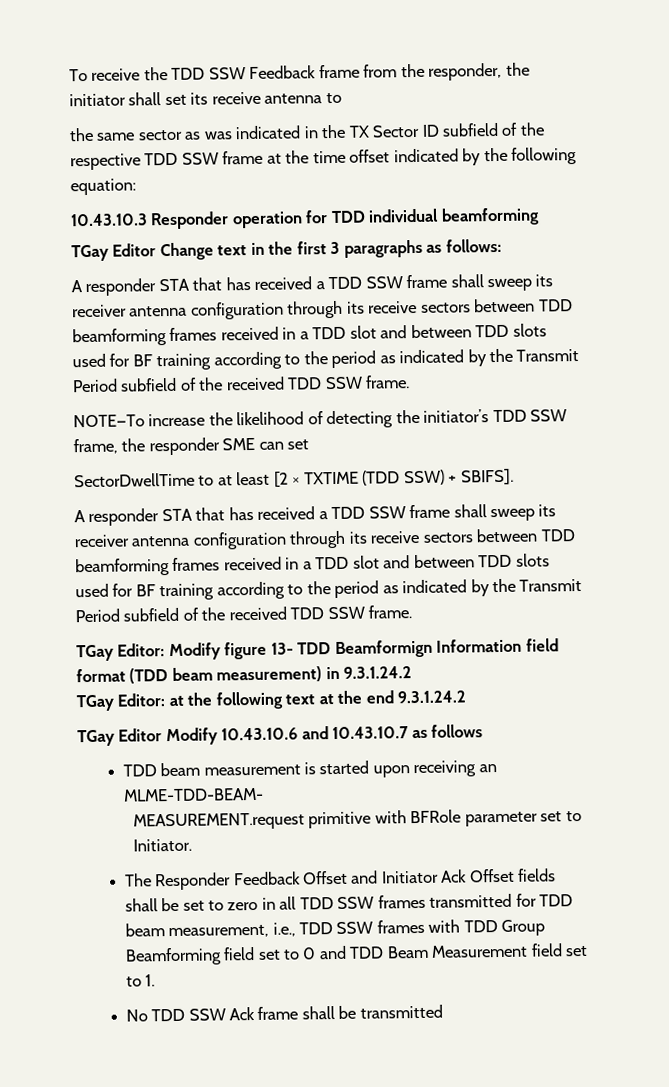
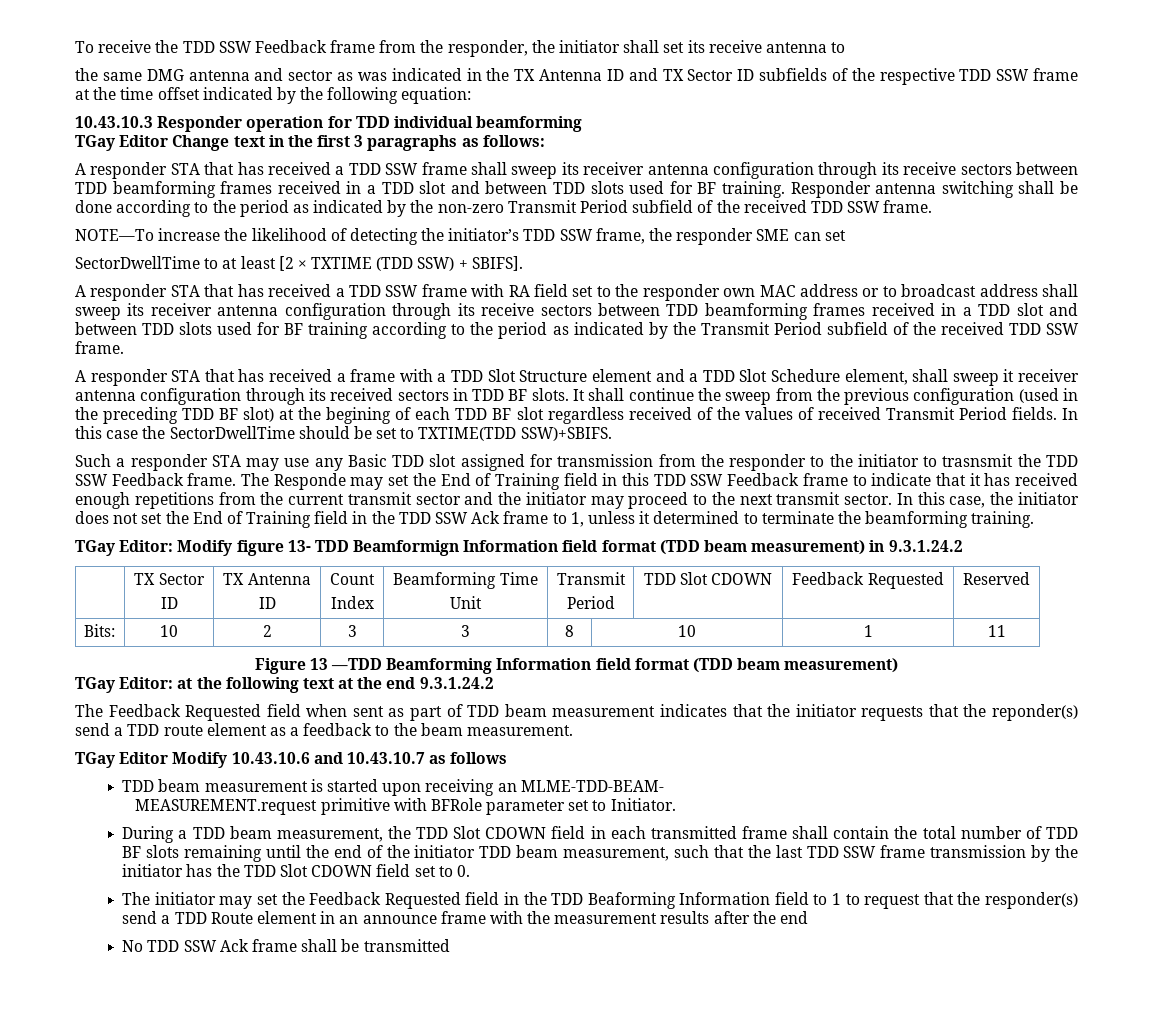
- the same sector as was indicated in the TX Sector ID subfield of the respective TDD SSW frame at the time offset indicated by the following equation:
+ the same DMG antenna and sector as was indicated in the TX Antenna ID and TX Sector ID subfields of the respective TDD SSW frame at the time offset indicated by the following equation:
  TGay Editor Change text in the first 3 paragraphs as follows:
- A responder STA that has received a TDD SSW frame shall sweep its receiver antenna configuration through its receive sectors between TDD beamforming frames received in a TDD slot and between TDD slots used for BF training according to the period as indicated by the Transmit Period subfield of the received TDD SSW frame.
+ A responder STA that has received a TDD SSW frame shall sweep its receiver antenna configuration through its receive sectors between TDD beamforming frames received in a TDD slot and between TDD slots used for BF training. Responder antenna switching shall be done according to the period as indicated by the non-zero Transmit Period subfield of the received TDD SSW frame.
  SectorDwellTime to at least [2 × TXTIME (TDD SSW) + SBIFS].
- A responder STA that has received a TDD SSW frame shall sweep its receiver antenna configuration through its receive sectors between TDD beamforming frames received in a TDD slot and between TDD slots used for BF training according to the period as indicated by the Transmit Period subfield of the received TDD SSW frame.
+ A responder STA that has received a TDD SSW frame with RA field set to the responder own MAC address or to broadcast address shall sweep its receiver antenna configuration through its receive sectors between TDD beamforming frames received in a TDD slot and between TDD slots used for BF training according to the period as indicated by the Transmit Period subfield of the received TDD SSW frame.
+ A responder STA that has received a frame with a TDD Slot Structure element and a TDD Slot Schedure element, shall sweep it receiver antenna configuration through its received sectors in TDD BF slots. It shall continue the sweep from the previous configuration (used in the preceding TDD BF slot) at the begining of each TDD BF slot regardless received of the values of received Transmit Period fields. In this case the SectorDwellTime should be set to TXTIME(TDD SSW)+SBIFS.
+ Such a responder STA may use any Basic TDD slot assigned for transmission from the responder to the initiator to trasnsmit the TDD SSW Feedback frame. The Responde may set the End of Training field in this TDD SSW Feedback frame to indicate that it has received enough repetitions from the current transmit sector and the initiator may proceed to the next transmit sector. In this case, the initiator does not set the End of Training field in the TDD SSW Ack frame to 1, unless it determined to terminate the beamforming training.
+ | TX Sector
+ ID | TX Antenna
+ ID | Count
+ Index | Beamforming Time
+ Unit | Transmit
+ Period | TDD Slot CDOWN | Feedback Requested | Reserved
+ Bits: | 10 | 2 | 3 | 3 | 8 | 10 | 1 | 11
+ Figure 13 —TDD Beamforming Information field format (TDD beam measurement)
+ The Feedback Requested field when sent as part of TDD beam measurement indicates that the initiator requests that the reponder(s) send a TDD route element as a feedback to the beam measurement.
- The Responder Feedback Offset and Initiator Ack Offset fields shall be set to zero in all TDD SSW frames transmitted for TDD beam measurement, i.e., TDD SSW frames with TDD Group Beamforming field set to 0 and TDD Beam Measurement field set to 1.
+ During a TDD beam measurement, the TDD Slot CDOWN field in each transmitted frame shall contain the total number of TDD BF slots remaining until the end of the initiator TDD beam measurement, such that the last TDD SSW frame transmission by the initiator has the TDD Slot CDOWN field set to 0.
+ The initiator may set the Feedback Requested field in the TDD Beaforming Information field to 1 to request that the responder(s) send a TDD Route element in an announce frame with the measurement results after the end

